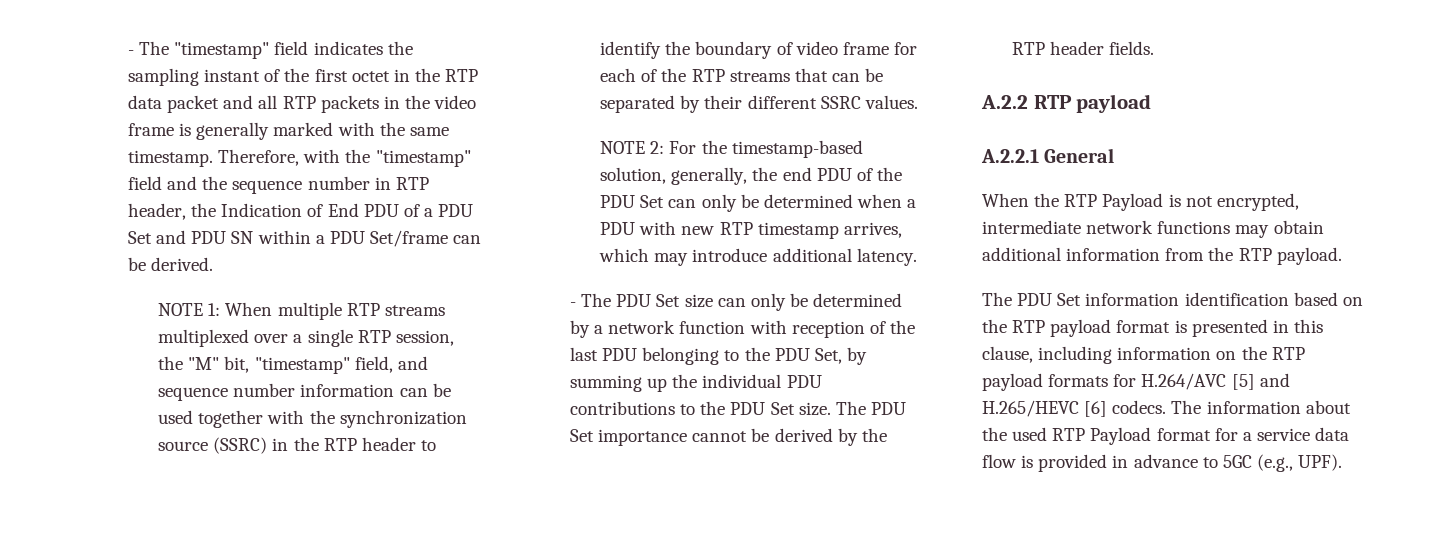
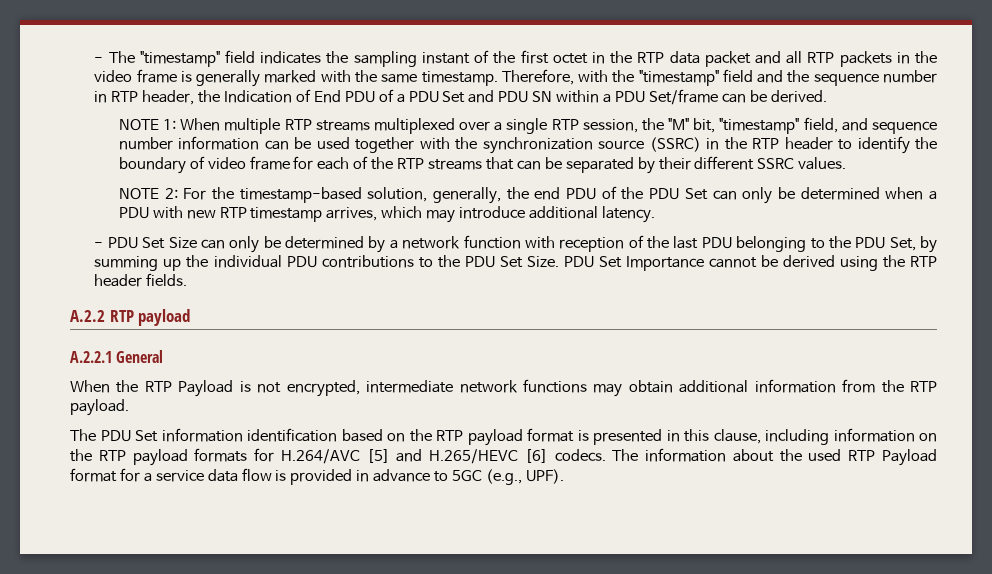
- - The PDU Set size can only be determined by a network function with reception of the last PDU belonging to the PDU Set, by summing up the individual PDU contributions to the PDU Set size. The PDU Set importance cannot be derived by the RTP header fields.
+ - PDU Set Size can only be determined by a network function with reception of the last PDU belonging to the PDU Set, by summing up the individual PDU contributions to the PDU Set Size. PDU Set Importance cannot be derived using the RTP header fields.

